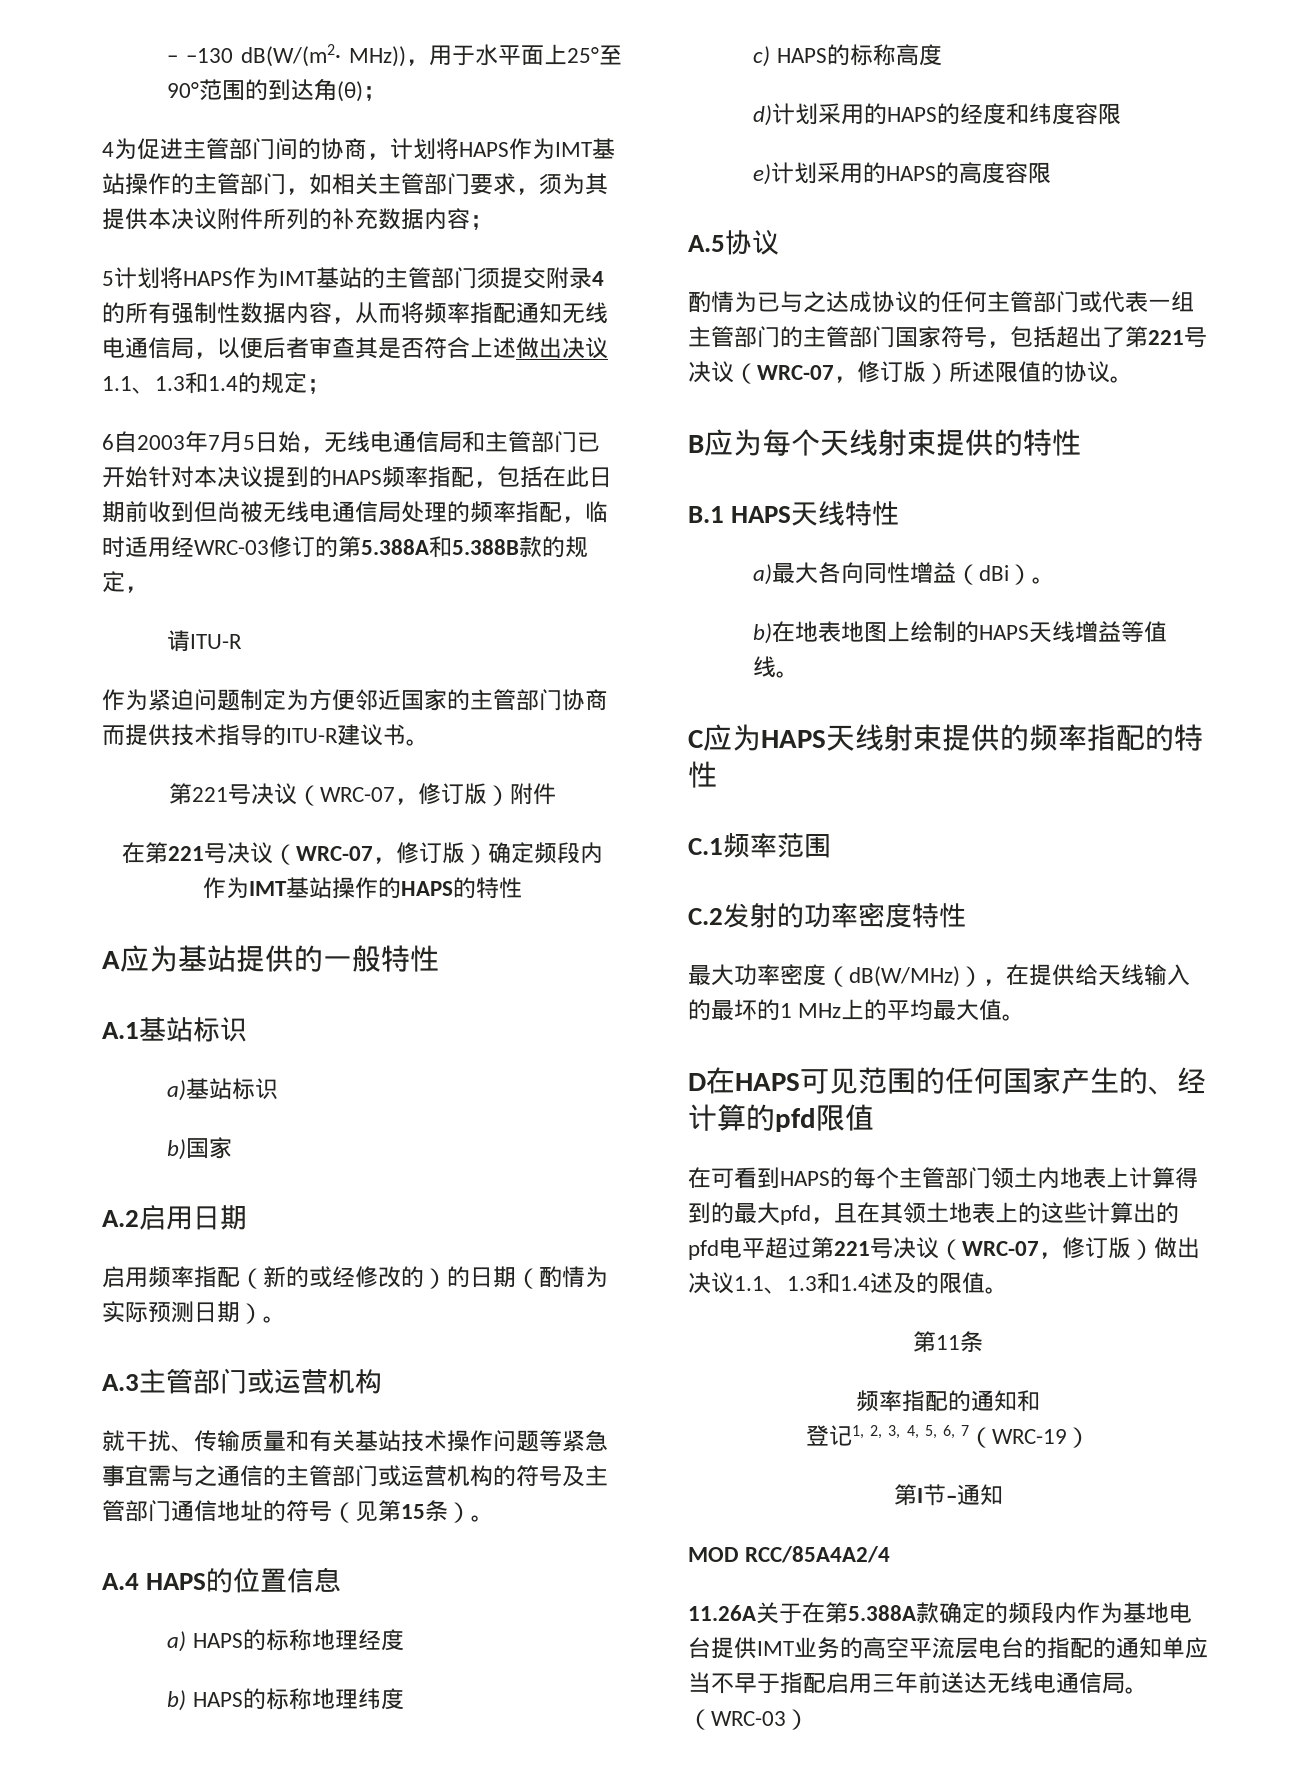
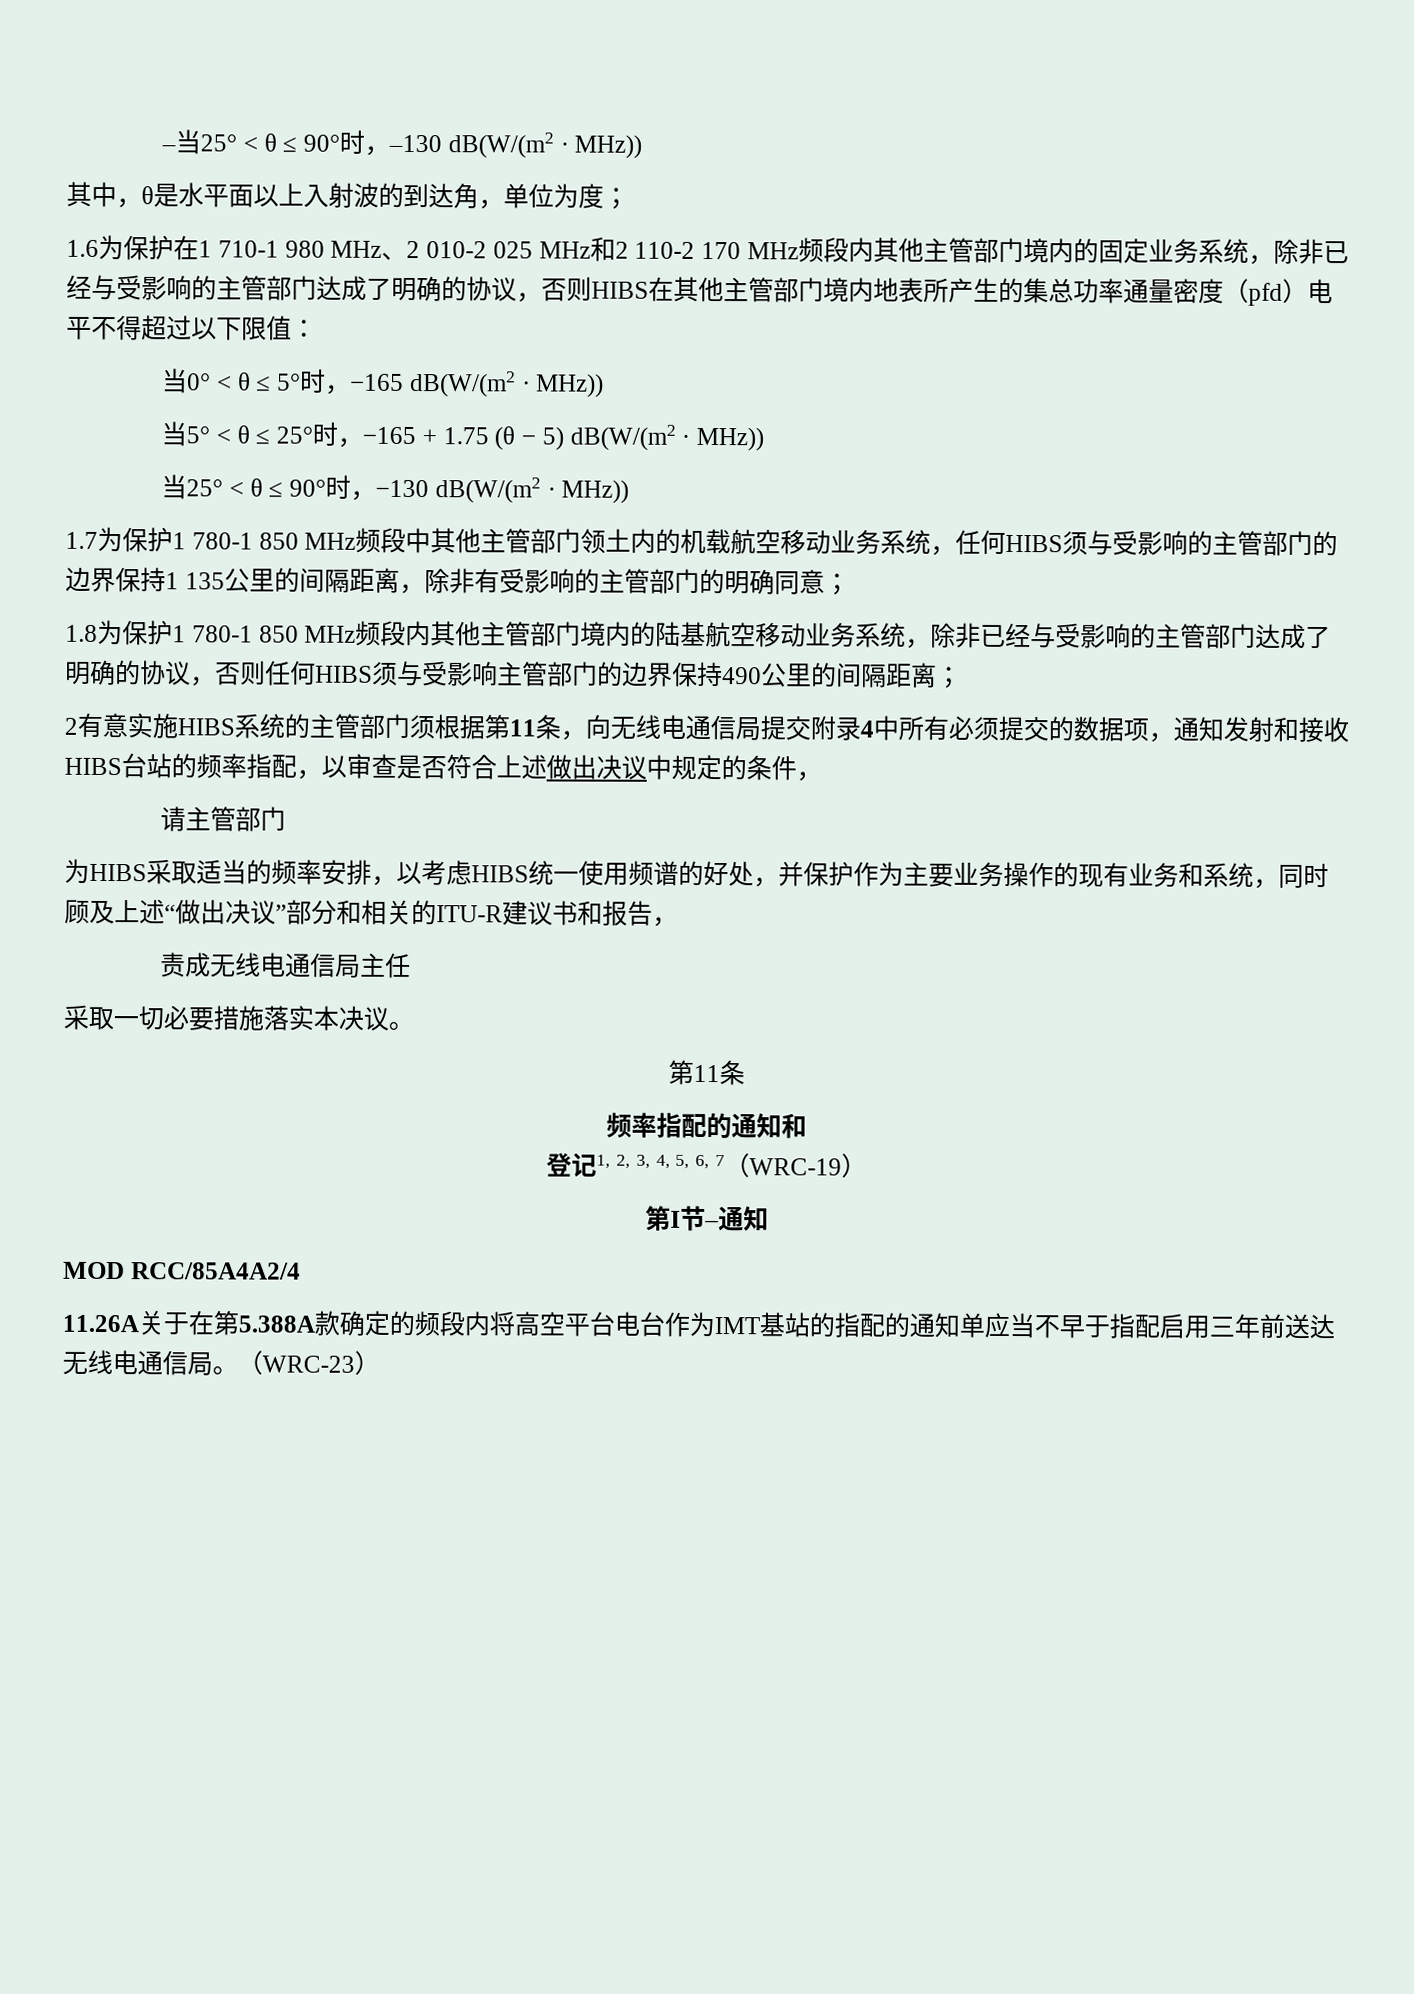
- – –130 dB(W/(m2· MHz))，用于水平面上25°至90°范围的到达角(θ)；
- 4为促进主管部门间的协商，计划将HAPS作为IMT基站操作的主管部门，如相关主管部门要求，须为其提供本决议附件所列的补充数据内容；
- 5计划将HAPS作为IMT基站的主管部门须提交附录4的所有强制性数据内容，从而将频率指配通知无线电通信局，以便后者审查其是否符合上述做出决议1.1、1.3和1.4的规定；
- 6自2003年7月5日始，无线电通信局和主管部门已开始针对本决议提到的HAPS频率指配，包括在此日期前收到但尚被无线电通信局处理的频率指配，临时适用经WRC-03修订的第5.388A和5.388B款的规定，
- 请ITU-R
- 作为紧迫问题制定为方便邻近国家的主管部门协商而提供技术指导的ITU-R建议书。
- 第221号决议（WRC-07，修订版）附件
- 在第221号决议（WRC-07，修订版）确定频段内
- 作为IMT基站操作的HAPS的特性
- A应为基站提供的一般特性
- A.1基站标识
- a)基站标识
- b)国家
- A.2启用日期
- 启用频率指配（新的或经修改的）的日期（酌情为实际预测日期）。
- A.3主管部门或运营机构
- 就干扰、传输质量和有关基站技术操作问题等紧急事宜需与之通信的主管部门或运营机构的符号及主管部门通信地址的符号（见第15条）。
- A.4 HAPS的位置信息
- a) HAPS的标称地理经度
- b) HAPS的标称地理纬度
- c) HAPS的标称高度
- d)计划采用的HAPS的经度和纬度容限
- e)计划采用的HAPS的高度容限
- A.5协议
- 酌情为已与之达成协议的任何主管部门或代表一组主管部门的主管部门国家符号，包括超出了第221号决议（WRC-07，修订版）所述限值的协议。
- B应为每个天线射束提供的特性
- B.1 HAPS天线特性
- a)最大各向同性增益（dBi）。
- b)在地表地图上绘制的HAPS天线增益等值线。
- C应为HAPS天线射束提供的频率指配的特性
- C.1频率范围
- C.2发射的功率密度特性
- 最大功率密度（dB(W/MHz)），在提供给天线输入的最坏的1 MHz上的平均最大值。
- D在HAPS可见范围的任何国家产生的、经计算的pfd限值
- 在可看到HAPS的每个主管部门领土内地表上计算得到的最大pfd，且在其领土地表上的这些计算出的pfd电平超过第221号决议（WRC-07，修订版）做出决议1.1、1.3和1.4述及的限值。
+ –当25° < θ ≤ 90°时，–130 dB(W/(m2 · MHz))
+ 其中，θ是水平面以上入射波的到达角，单位为度；
+ 1.6为保护在1 710-1 980 MHz、2 010-2 025 MHz和2 110-2 170 MHz频段内其他主管部门境内的固定业务系统，除非已经与受影响的主管部门达成了明确的协议，否则HIBS在其他主管部门境内地表所产生的集总功率通量密度（pfd）电平不得超过以下限值：
+ 当0° < θ ≤ 5°时，−165 dB(W/(m2 · MHz))
+ 当5° < θ ≤ 25°时，−165 + 1.75 (θ − 5) dB(W/(m2 · MHz))
+ 当25° < θ ≤ 90°时，−130 dB(W/(m2 · MHz))
+ 1.7为保护1 780-1 850 MHz频段中其他主管部门领土内的机载航空移动业务系统，任何HIBS须与受影响的主管部门的边界保持1 135公里的间隔距离，除非有受影响的主管部门的明确同意；
+ 1.8为保护1 780-1 850 MHz频段内其他主管部门境内的陆基航空移动业务系统，除非已经与受影响的主管部门达成了明确的协议，否则任何HIBS须与受影响主管部门的边界保持490公里的间隔距离；
+ 2有意实施HIBS系统的主管部门须根据第11条，向无线电通信局提交附录4中所有必须提交的数据项，通知发射和接收HIBS台站的频率指配，以审查是否符合上述做出决议中规定的条件，
+ 请主管部门
+ 为HIBS采取适当的频率安排，以考虑HIBS统一使用频谱的好处，并保护作为主要业务操作的现有业务和系统，同时顾及上述“做出决议”部分和相关的ITU-R建议书和报告，
+ 责成无线电通信局主任
+ 采取一切必要措施落实本决议。
- 11.26A关于在第5.388A款确定的频段内作为基地电台提供IMT业务的高空平流层电台的指配的通知单应当不早于指配启用三年前送达无线电通信局。
+ 11.26A关于在第5.388A款确定的频段内将高空平台电台作为IMT基站的指配的通知单应当不早于指配启用三年前送达无线电通信局。
- （WRC-03）
+ （WRC-23）

